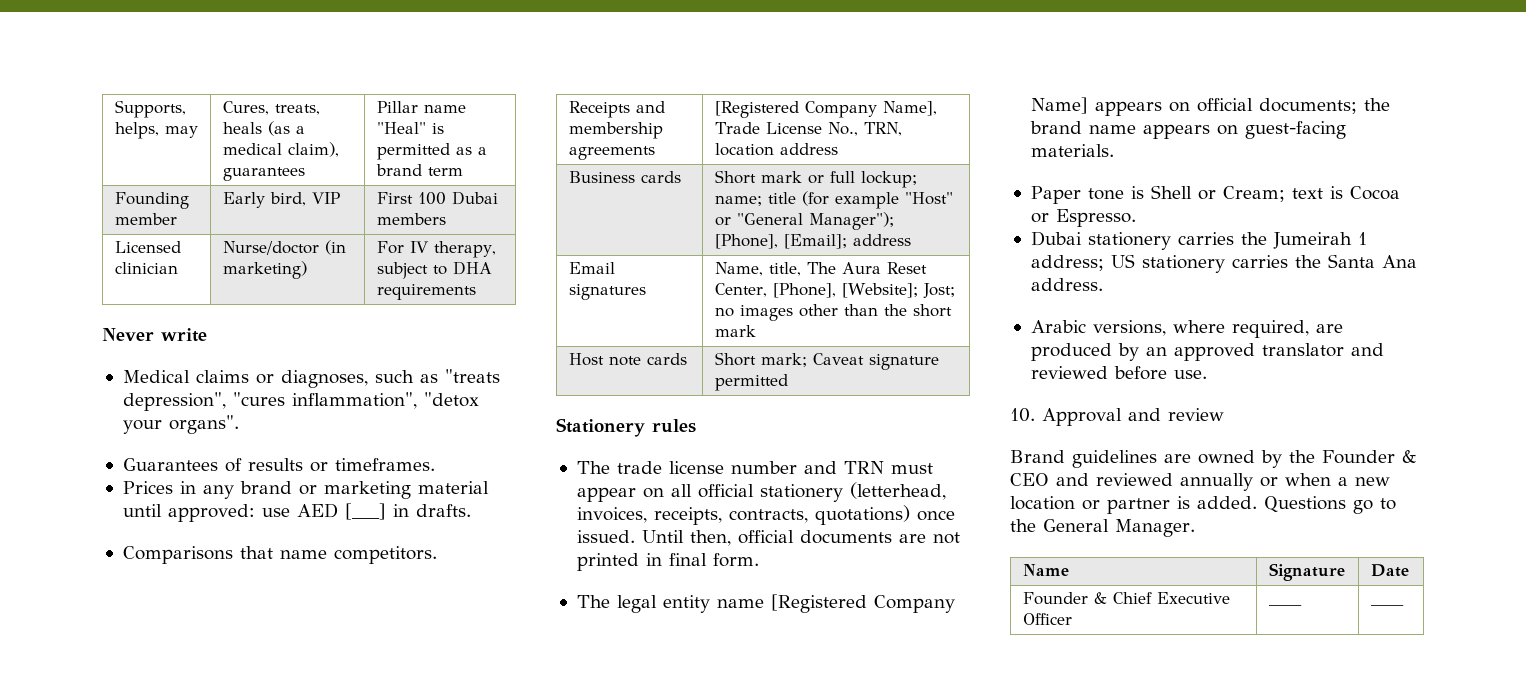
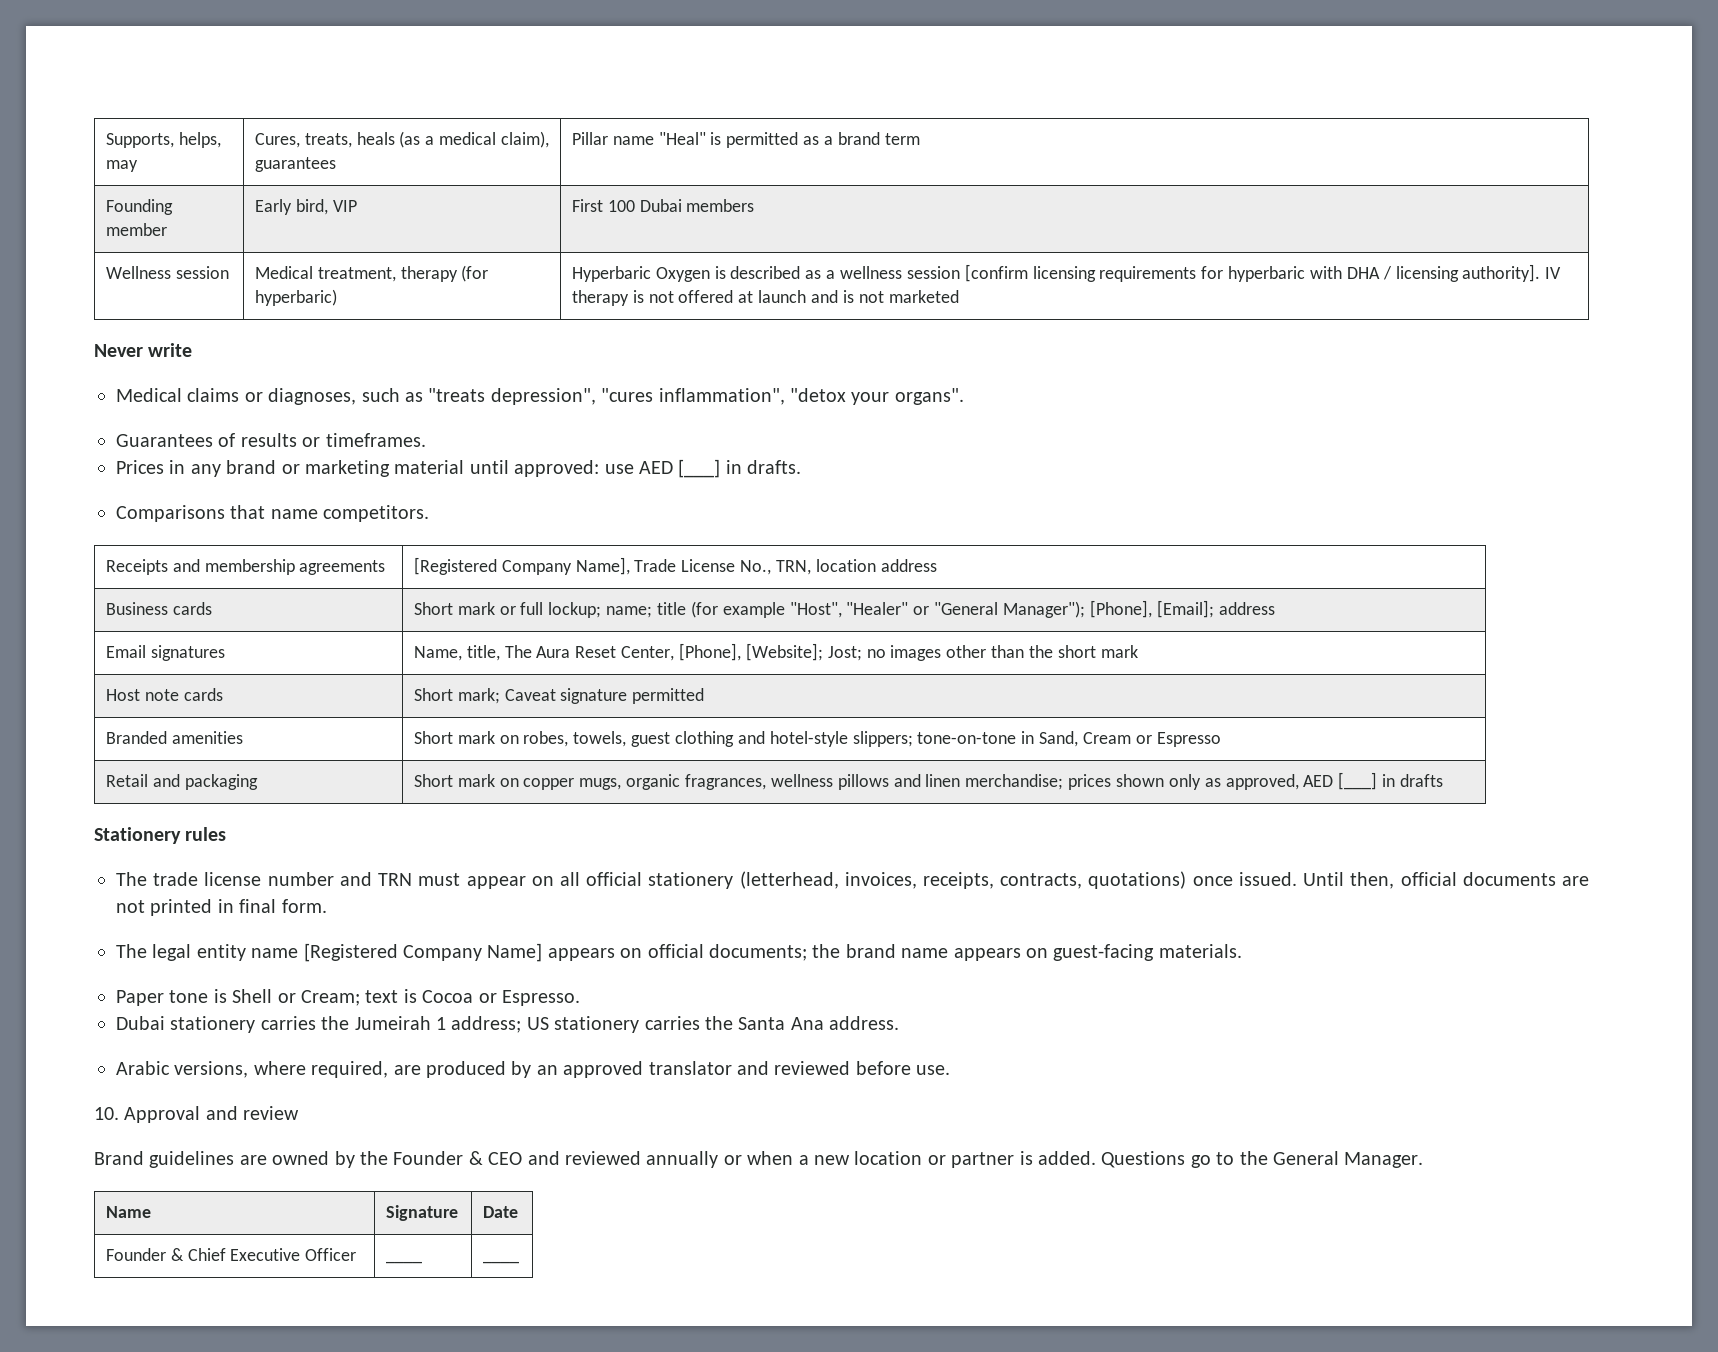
- Licensed clinician | Nurse/doctor (in marketing) | For IV therapy, subject to DHA requirements
+ Wellness session | Medical treatment, therapy (for hyperbaric) | Hyperbaric Oxygen is described as a wellness session [confirm licensing requirements for hyperbaric with DHA / licensing authority]. IV therapy is not offered at launch and is not marketed
- Business cards | Short mark or full lockup; name; title (for example "Host" or "General Manager"); [Phone], [Email]; address
+ Business cards | Short mark or full lockup; name; title (for example "Host", "Healer" or "General Manager"); [Phone], [Email]; address
+ Branded amenities | Short mark on robes, towels, guest clothing and hotel-style slippers; tone-on-tone in Sand, Cream or Espresso
+ Retail and packaging | Short mark on copper mugs, organic fragrances, wellness pillows and linen merchandise; prices shown only as approved, AED [___] in drafts

